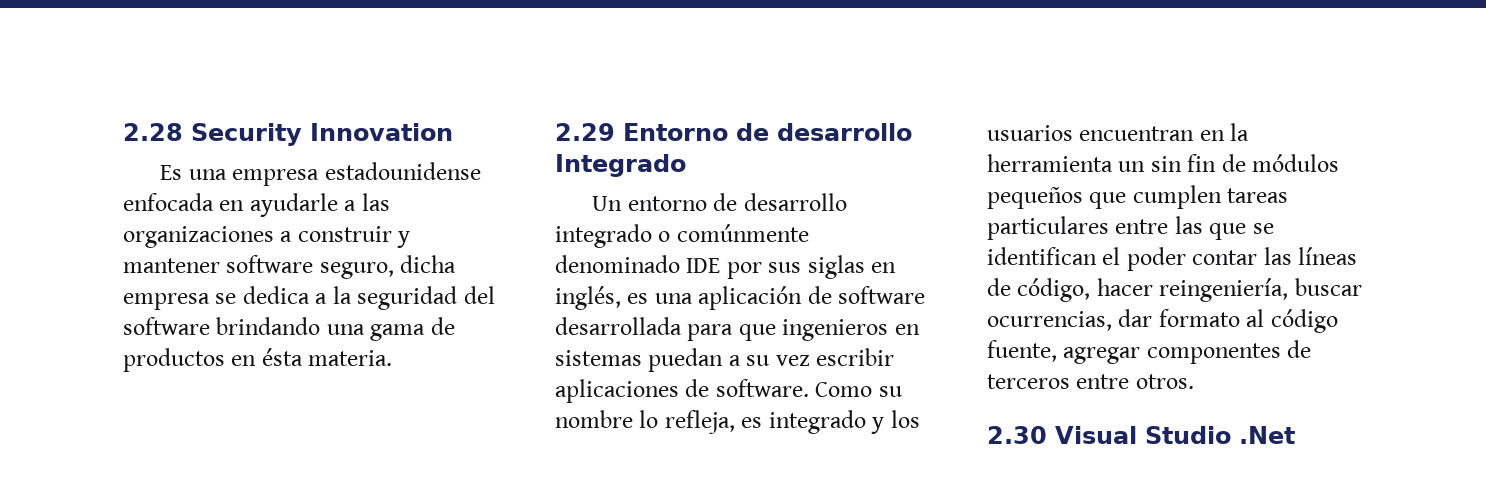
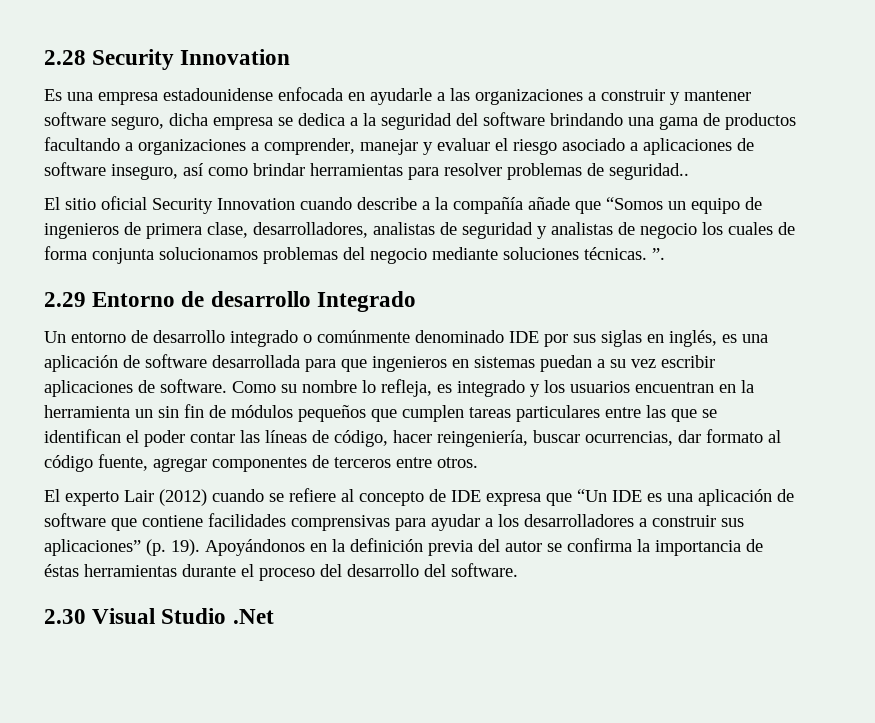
- Es una empresa estadounidense enfocada en ayudarle a las organizaciones a construir y mantener software seguro, dicha empresa se dedica a la seguridad del software brindando una gama de productos en ésta materia.
+ Es una empresa estadounidense enfocada en ayudarle a las organizaciones a construir y mantener software seguro, dicha empresa se dedica a la seguridad del software brindando una gama de productos facultando a organizaciones a comprender, manejar y evaluar el riesgo asociado a aplicaciones de software inseguro, así como brindar herramientas para resolver problemas de seguridad..
+ El sitio oficial Security Innovation cuando describe a la compañía añade que “Somos un equipo de ingenieros de primera clase, desarrolladores, analistas de seguridad y analistas de negocio los cuales de forma conjunta solucionamos problemas del negocio mediante soluciones técnicas. ”.
+ El experto Lair (2012) cuando se refiere al concepto de IDE expresa que “Un IDE es una aplicación de software que contiene facilidades comprensivas para ayudar a los desarrolladores a construir sus aplicaciones” (p. 19). Apoyándonos en la definición previa del autor se confirma la importancia de éstas herramientas durante el proceso del desarrollo del software.

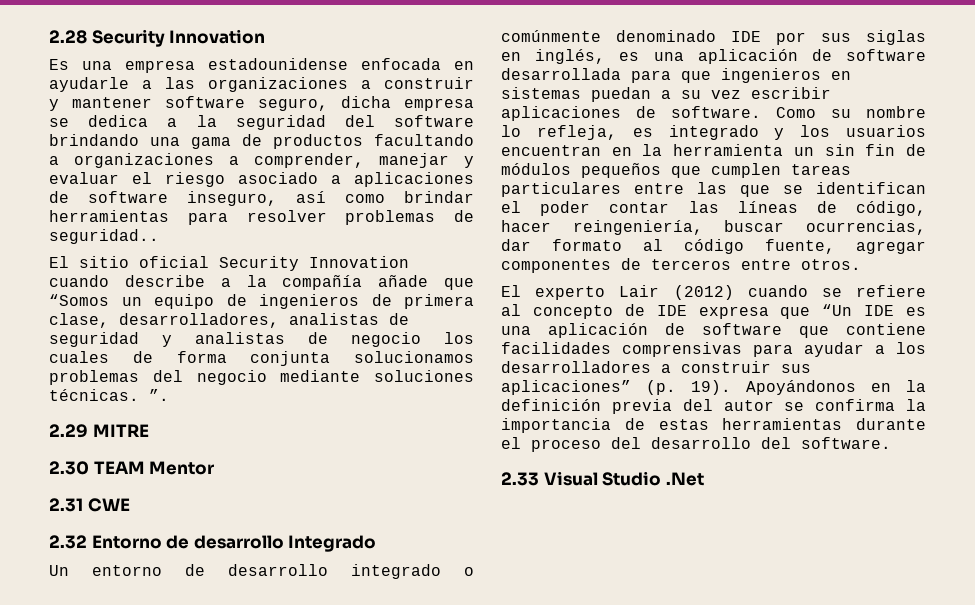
- 2.29 Entorno de desarrollo Integrado
+ 2.29 MITRE
+ 2.30 TEAM Mentor
+ 2.31 CWE
+ 2.32 Entorno de desarrollo Integrado
- Apoyándonos en la definición previa del autor se confirma la importancia de éstas herramientas durante el proceso del desarrollo del software.
+ Apoyándonos en la definición previa del autor se confirma la importancia de estas herramientas durante el proceso del desarrollo del software.
- 2.30 Visual Studio .Net
+ 2.33 Visual Studio .Net

